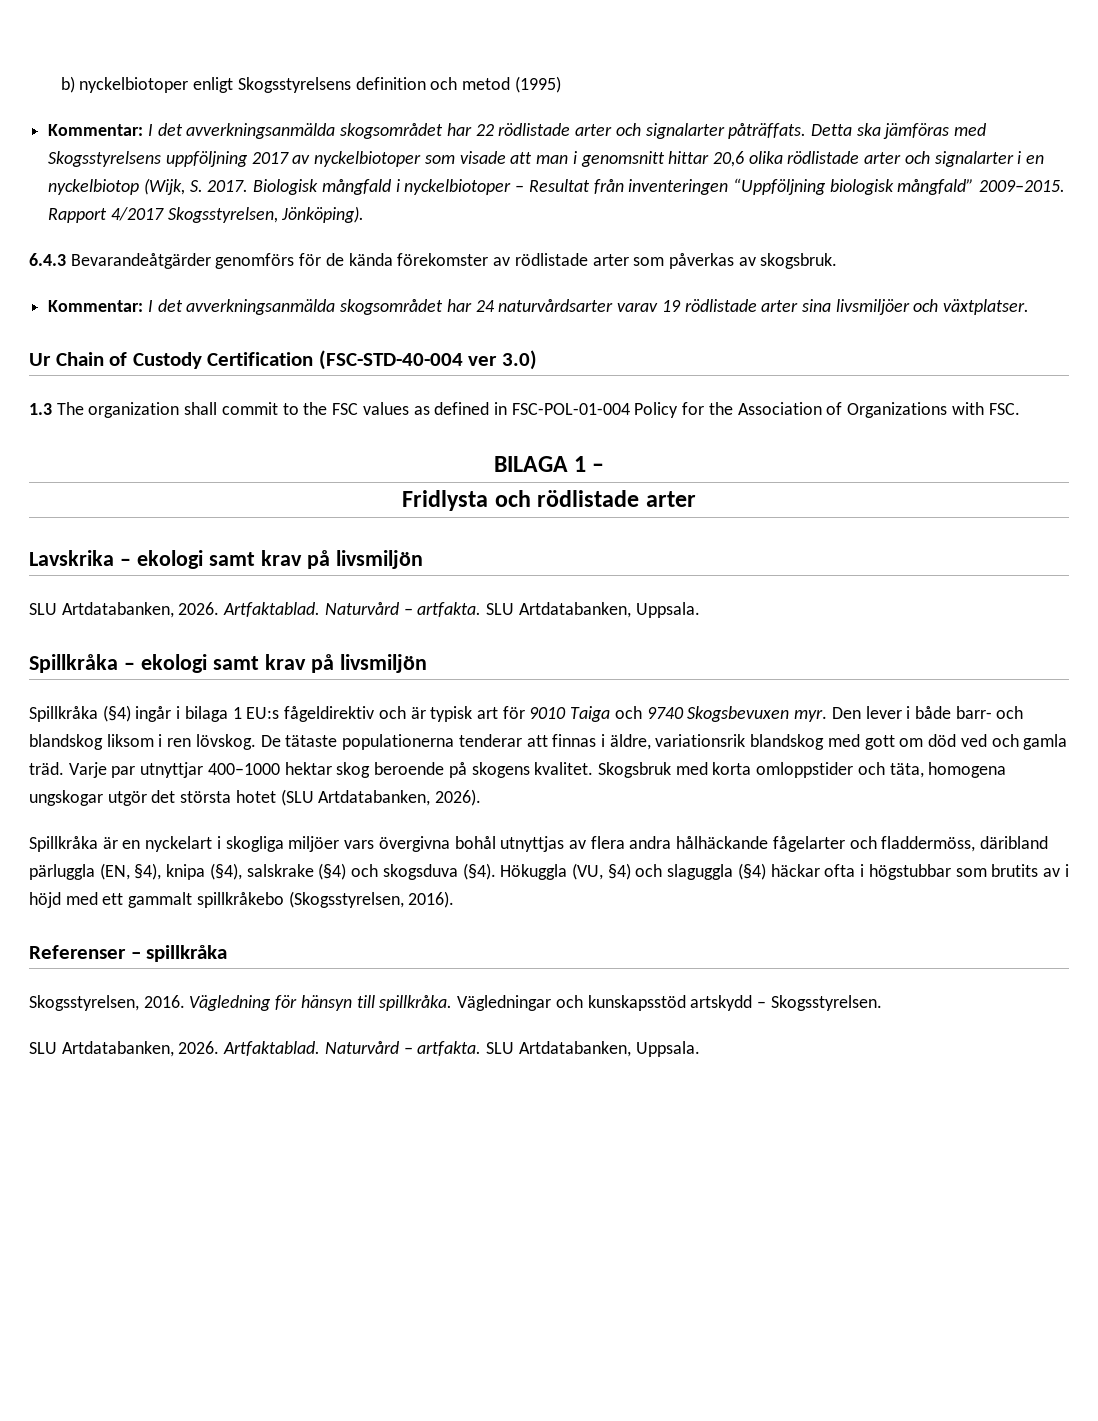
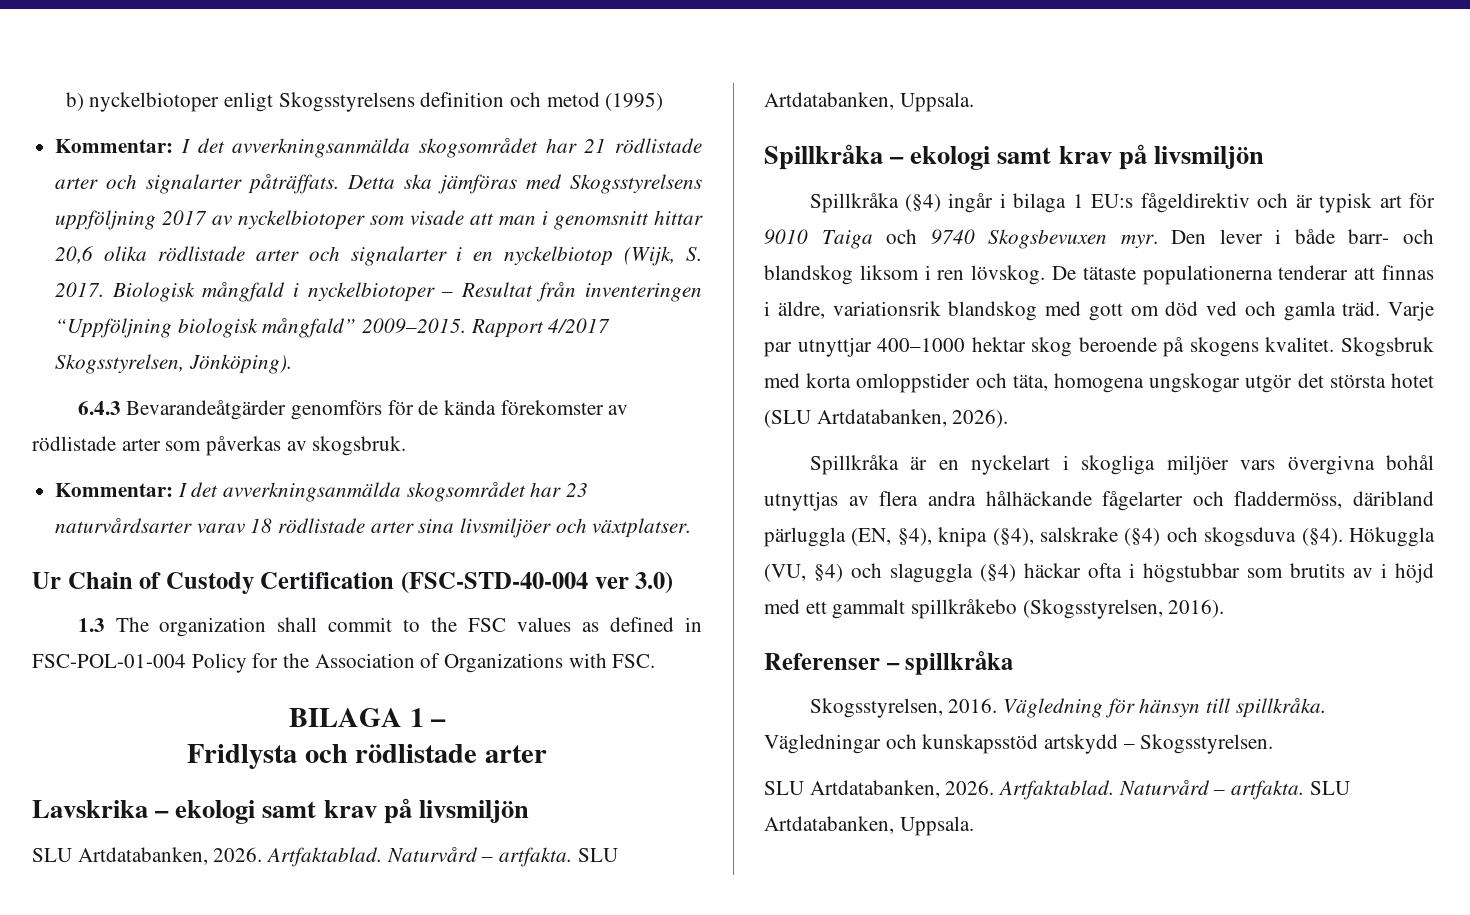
- Kommentar: I det avverkningsanmälda skogsområdet har 22 rödlistade arter och signalarter påträffats.
+ Kommentar: I det avverkningsanmälda skogsområdet har 21 rödlistade arter och signalarter påträffats.
- Kommentar: I det avverkningsanmälda skogsområdet har 24 naturvårdsarter varav 19 rödlistade arter sina livsmiljöer och växtplatser.
+ Kommentar: I det avverkningsanmälda skogsområdet har 23 naturvårdsarter varav 18 rödlistade arter sina livsmiljöer och växtplatser.

